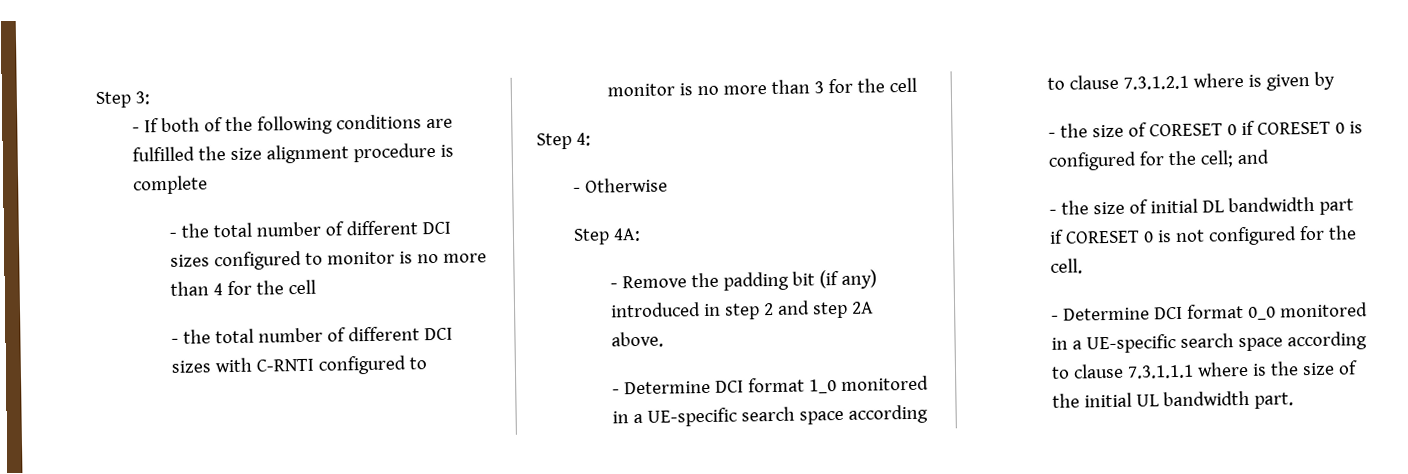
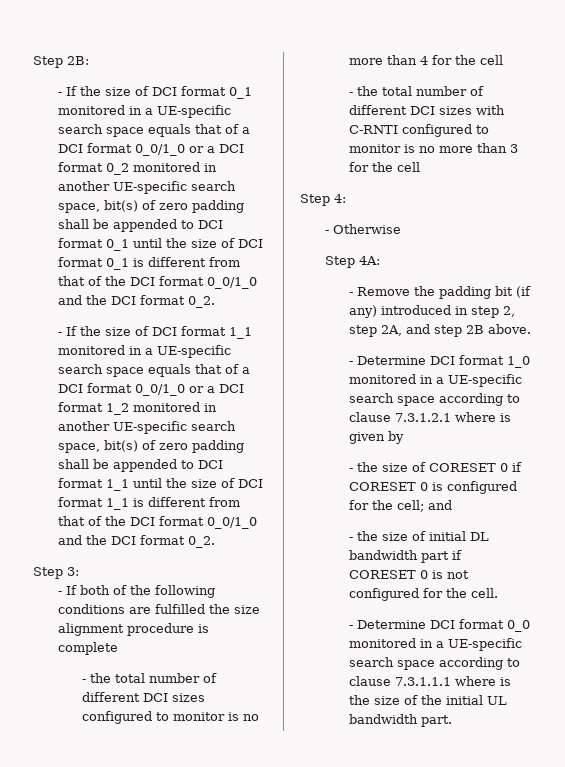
+ Step 2B:
+ - If the size of DCI format 0_1 monitored in a UE-specific search space equals that of a DCI format 0_0/1_0 or a DCI format 0_2 monitored in another UE-specific search space, bit(s) of zero padding shall be appended to DCI format 0_1 until the size of DCI format 0_1 is different from that of the DCI format 0_0/1_0 and the DCI format 0_2.
+ - If the size of DCI format 1_1 monitored in a UE-specific search space equals that of a DCI format 0_0/1_0 or a DCI format 1_2 monitored in another UE-specific search space, bit(s) of zero padding shall be appended to DCI format 1_1 until the size of DCI format 1_1 is different from that of the DCI format 0_0/1_0 and the DCI format 0_2.
- - Remove the padding bit (if any) introduced in step 2 and step 2A above.
+ - Remove the padding bit (if any) introduced in step 2, step 2A, and step 2B above.

